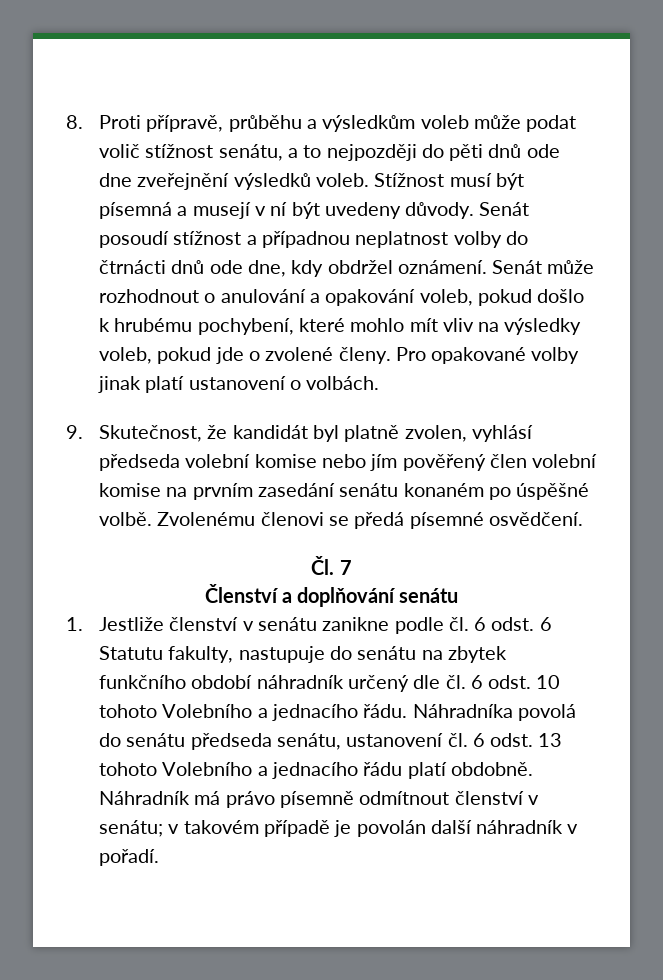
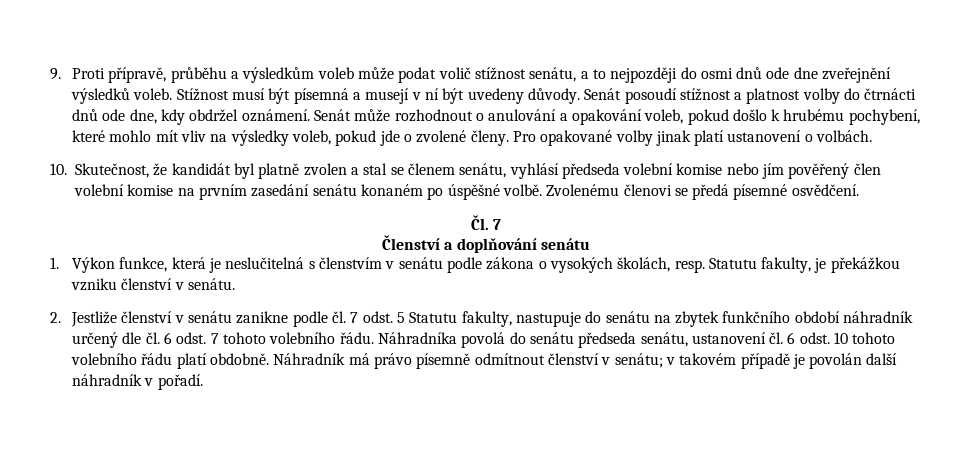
- 8. Proti přípravě, průběhu a výsledkům voleb může podat volič stížnost senátu, a to nejpozději do pěti dnů ode dne zveřejnění výsledků voleb.
+ 9. Proti přípravě, průběhu a výsledkům voleb může podat volič stížnost senátu, a to nejpozději do osmi dnů ode dne zveřejnění výsledků voleb.
- Senát posoudí stížnost a případnou neplatnost volby do čtrnácti dnů ode dne, kdy obdržel oznámení.
+ Senát posoudí stížnost a platnost volby do čtrnácti dnů ode dne, kdy obdržel oznámení.
- 9. Skutečnost, že kandidát byl platně zvolen, vyhlásí předseda volební komise nebo jím pověřený člen volební komise na prvním zasedání senátu konaném po úspěšné volbě.
+ 10. Skutečnost, že kandidát byl platně zvolen a stal se členem senátu, vyhlásí předseda volební komise nebo jím pověřený člen volební komise na prvním zasedání senátu konaném po úspěšné volbě.
- 1. Jestliže členství v senátu zanikne podle čl. 6 odst. 6 Statutu fakulty, nastupuje do senátu na zbytek funkčního období náhradník určený dle čl. 6 odst. 10 tohoto Volebního a jednacího řádu.
+ 1. Výkon funkce, která je neslučitelná s členstvím v senátu podle zákona o vysokých školách, resp. Statutu fakulty, je překážkou vzniku členství v senátu.
+ 2. Jestliže členství v senátu zanikne podle čl. 7 odst. 5 Statutu fakulty, nastupuje do senátu na zbytek funkčního období náhradník určený dle čl. 6 odst. 7 tohoto volebního řádu.
- Náhradníka povolá do senátu předseda senátu, ustanovení čl. 6 odst. 13 tohoto Volebního a jednacího řádu platí obdobně.
+ Náhradníka povolá do senátu předseda senátu, ustanovení čl. 6 odst. 10 tohoto volebního řádu platí obdobně.

